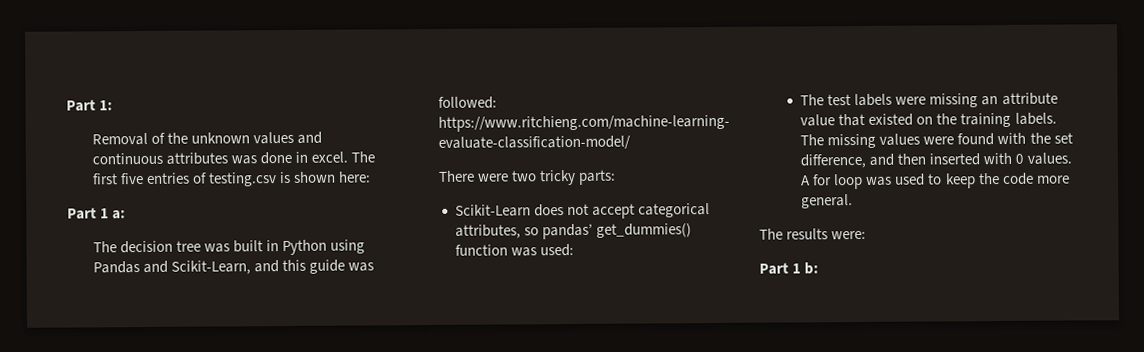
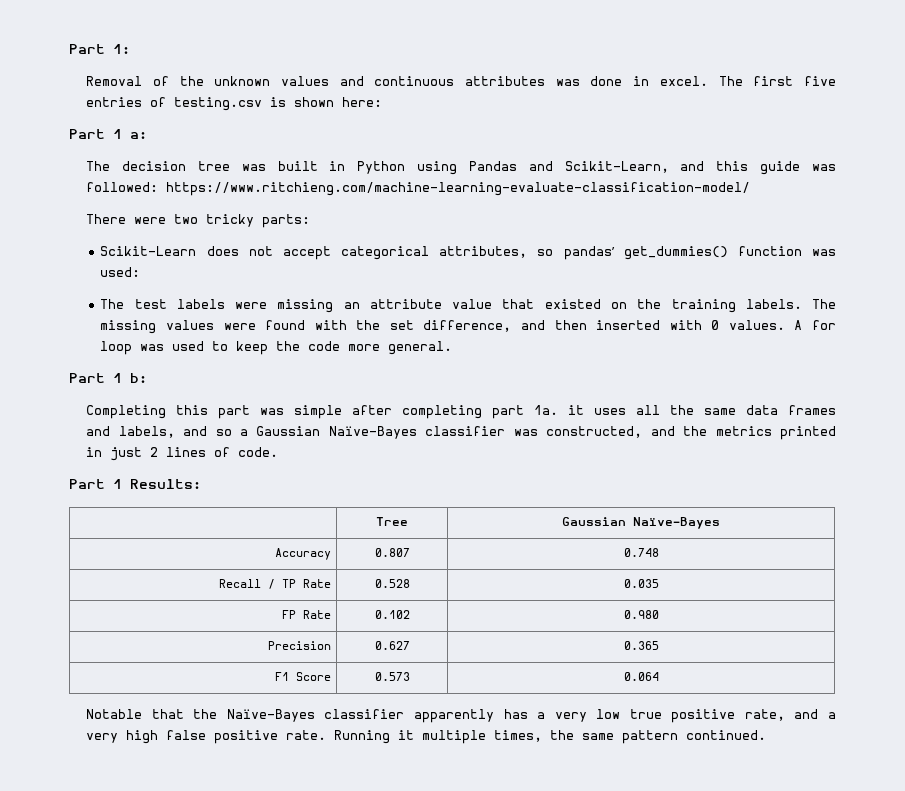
- The results were:
  Part 1 b:
+ Completing this part was simple after completing part 1a. it uses all the same data frames and labels, and so a Gaussian Naïve-Bayes classifier was constructed, and the metrics printed in just 2 lines of code.
+ Part 1 Results:
+ | Tree | Gaussian Naïve-Bayes
+ Accuracy | 0.807 | 0.748
+ Recall / TP Rate | 0.528 | 0.035
+ FP Rate | 0.102 | 0.980
+ Precision | 0.627 | 0.365
+ F1 Score | 0.573 | 0.064
+ Notable that the Naïve-Bayes classifier apparently has a very low true positive rate, and a very high false positive rate. Running it multiple times, the same pattern continued.

